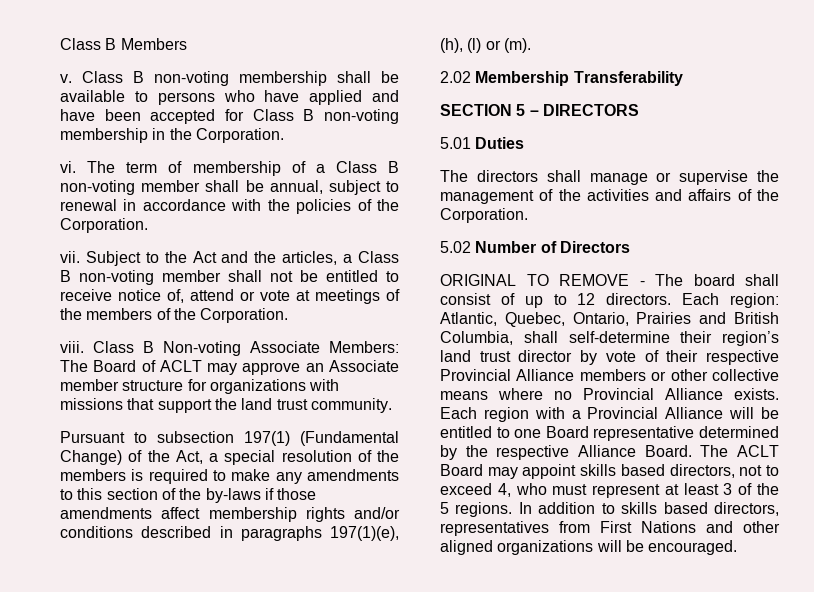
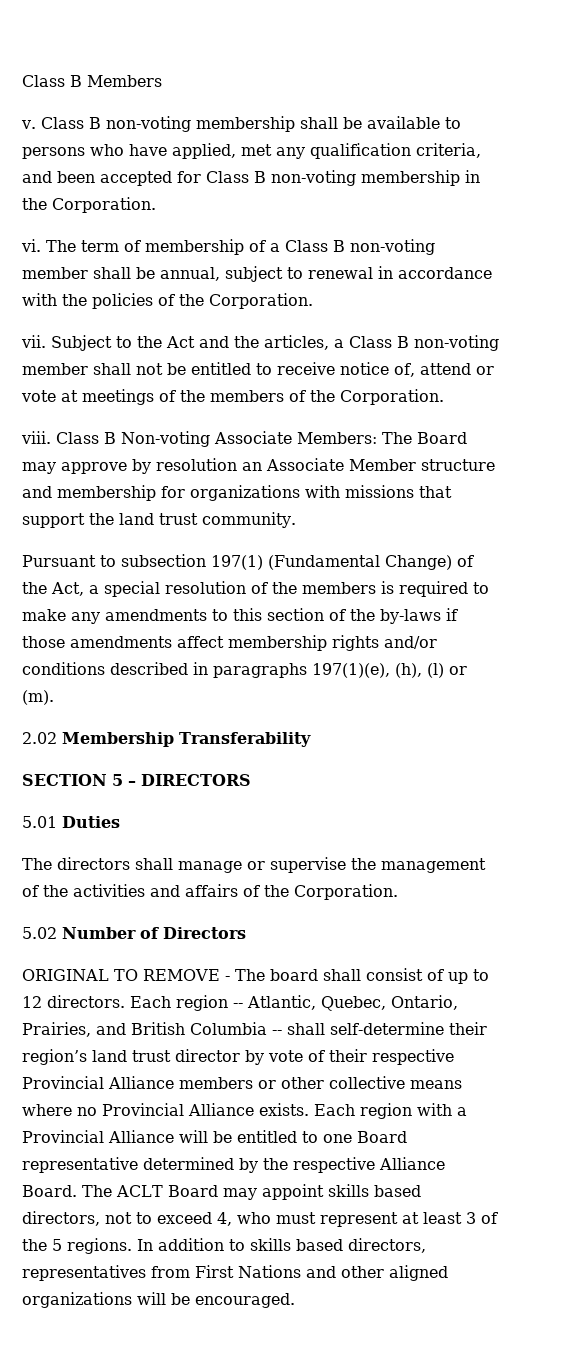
- Class B non-voting membership shall be available to persons who have applied and have been accepted for Class B non-voting membership in the Corporation.
+ Class B non-voting membership shall be available to persons who have applied, met any qualification criteria, and been accepted for Class B non-voting membership in the Corporation.
- Class B Non-voting Associate Members: The Board of ACLT may approve an Associate member structure for organizations with missions that support the land trust community.
+ Class B Non-voting Associate Members: The Board may approve by resolution an Associate Member structure and membership for organizations with missions that support the land trust community.
- Each region: Atlantic, Quebec, Ontario, Prairies and British Columbia, shall self-determine their region’s land trust director by vote of their respective Provincial Alliance members or other collective means where no Provincial Alliance exists.
+ Each region -- Atlantic, Quebec, Ontario, Prairies, and British Columbia -- shall self-determine their region’s land trust director by vote of their respective Provincial Alliance members or other collective means where no Provincial Alliance exists.

